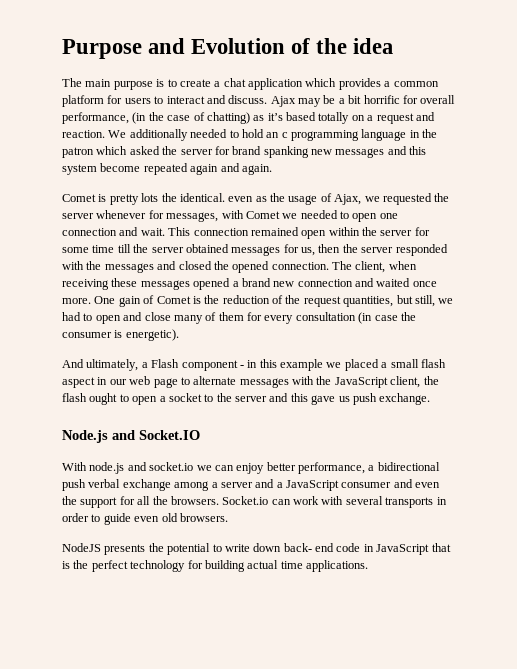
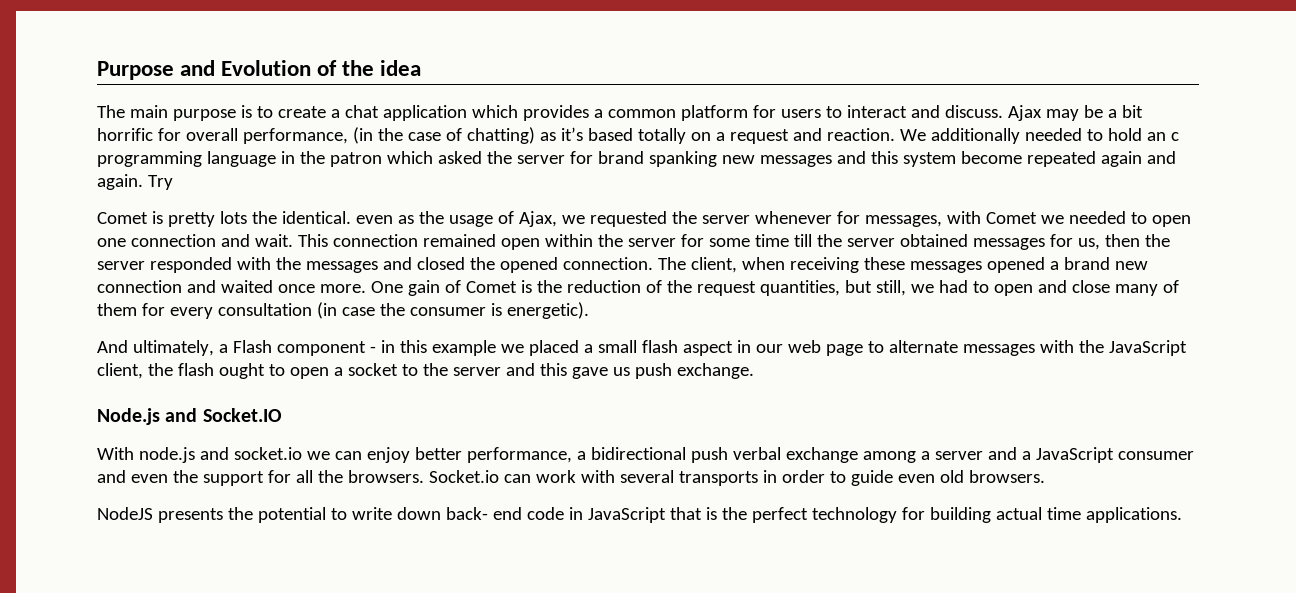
+ Try

